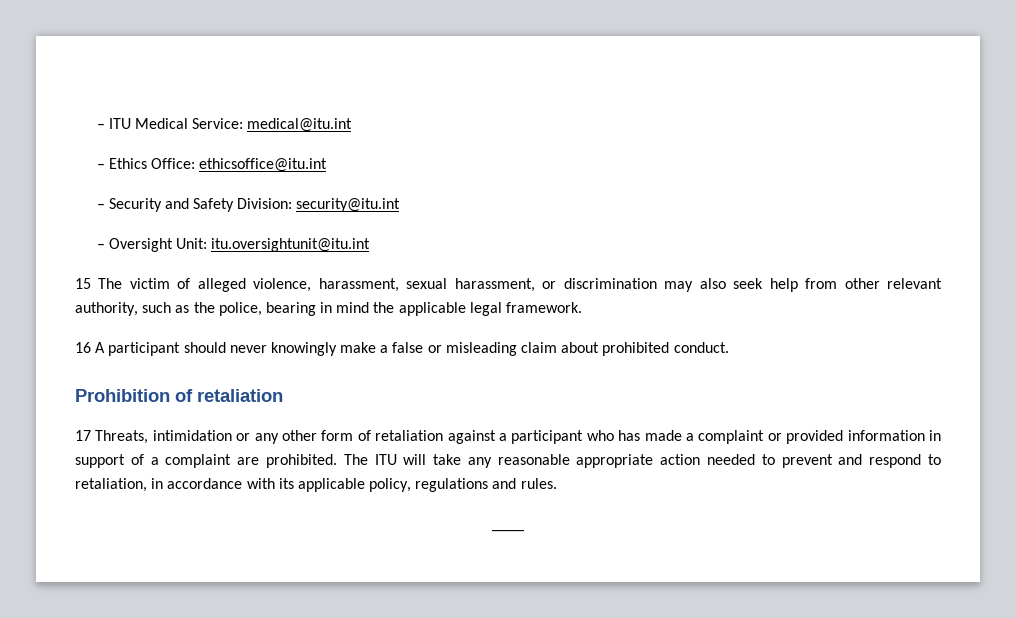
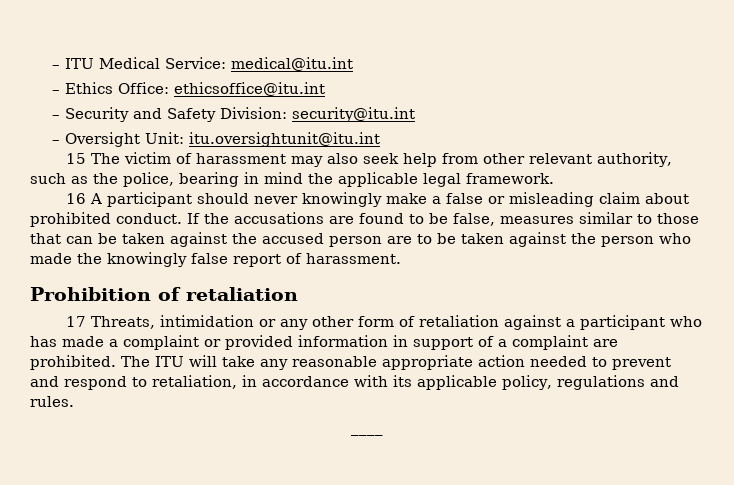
- 15 The victim of alleged violence, harassment, sexual harassment, or discrimination may also seek help from other relevant authority, such as the police, bearing in mind the applicable legal framework.
+ 15 The victim of harassment may also seek help from other relevant authority, such as the police, bearing in mind the applicable legal framework.
+ If the accusations are found to be false, measures similar to those that can be taken against the accused person are to be taken against the person who made the knowingly false report of harassment.

